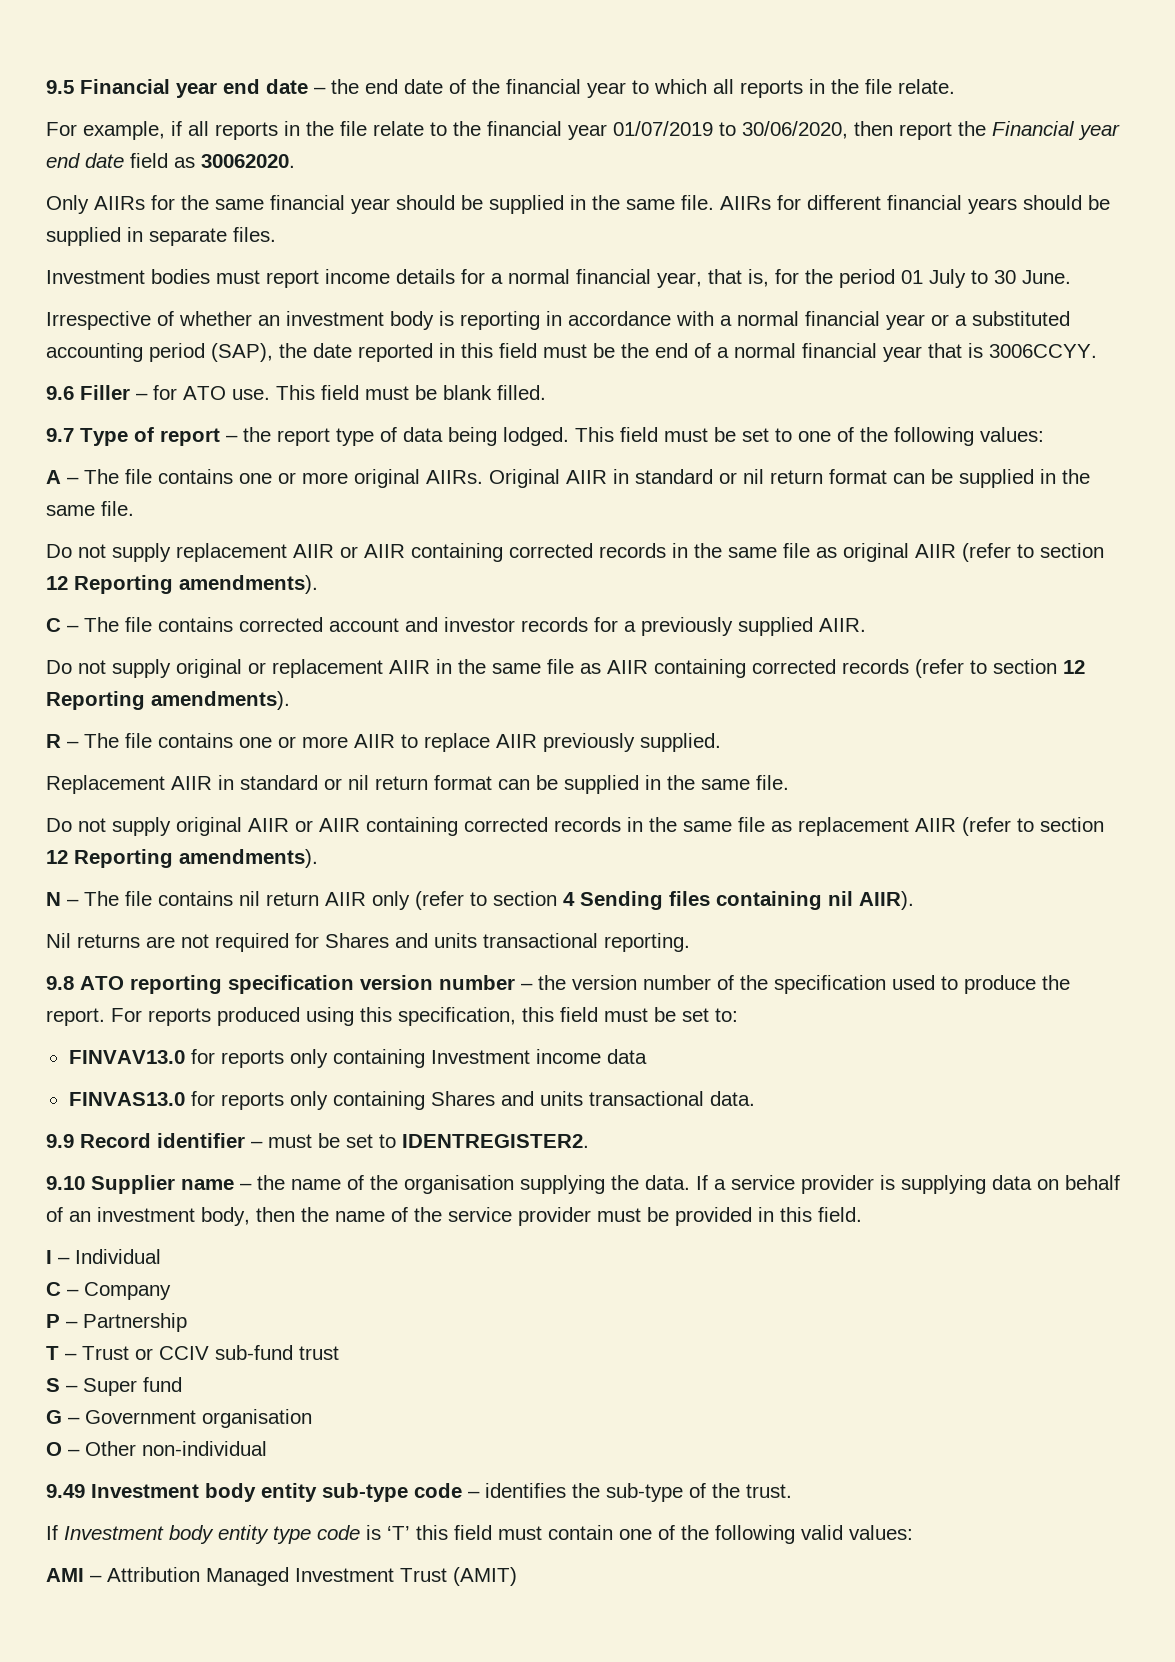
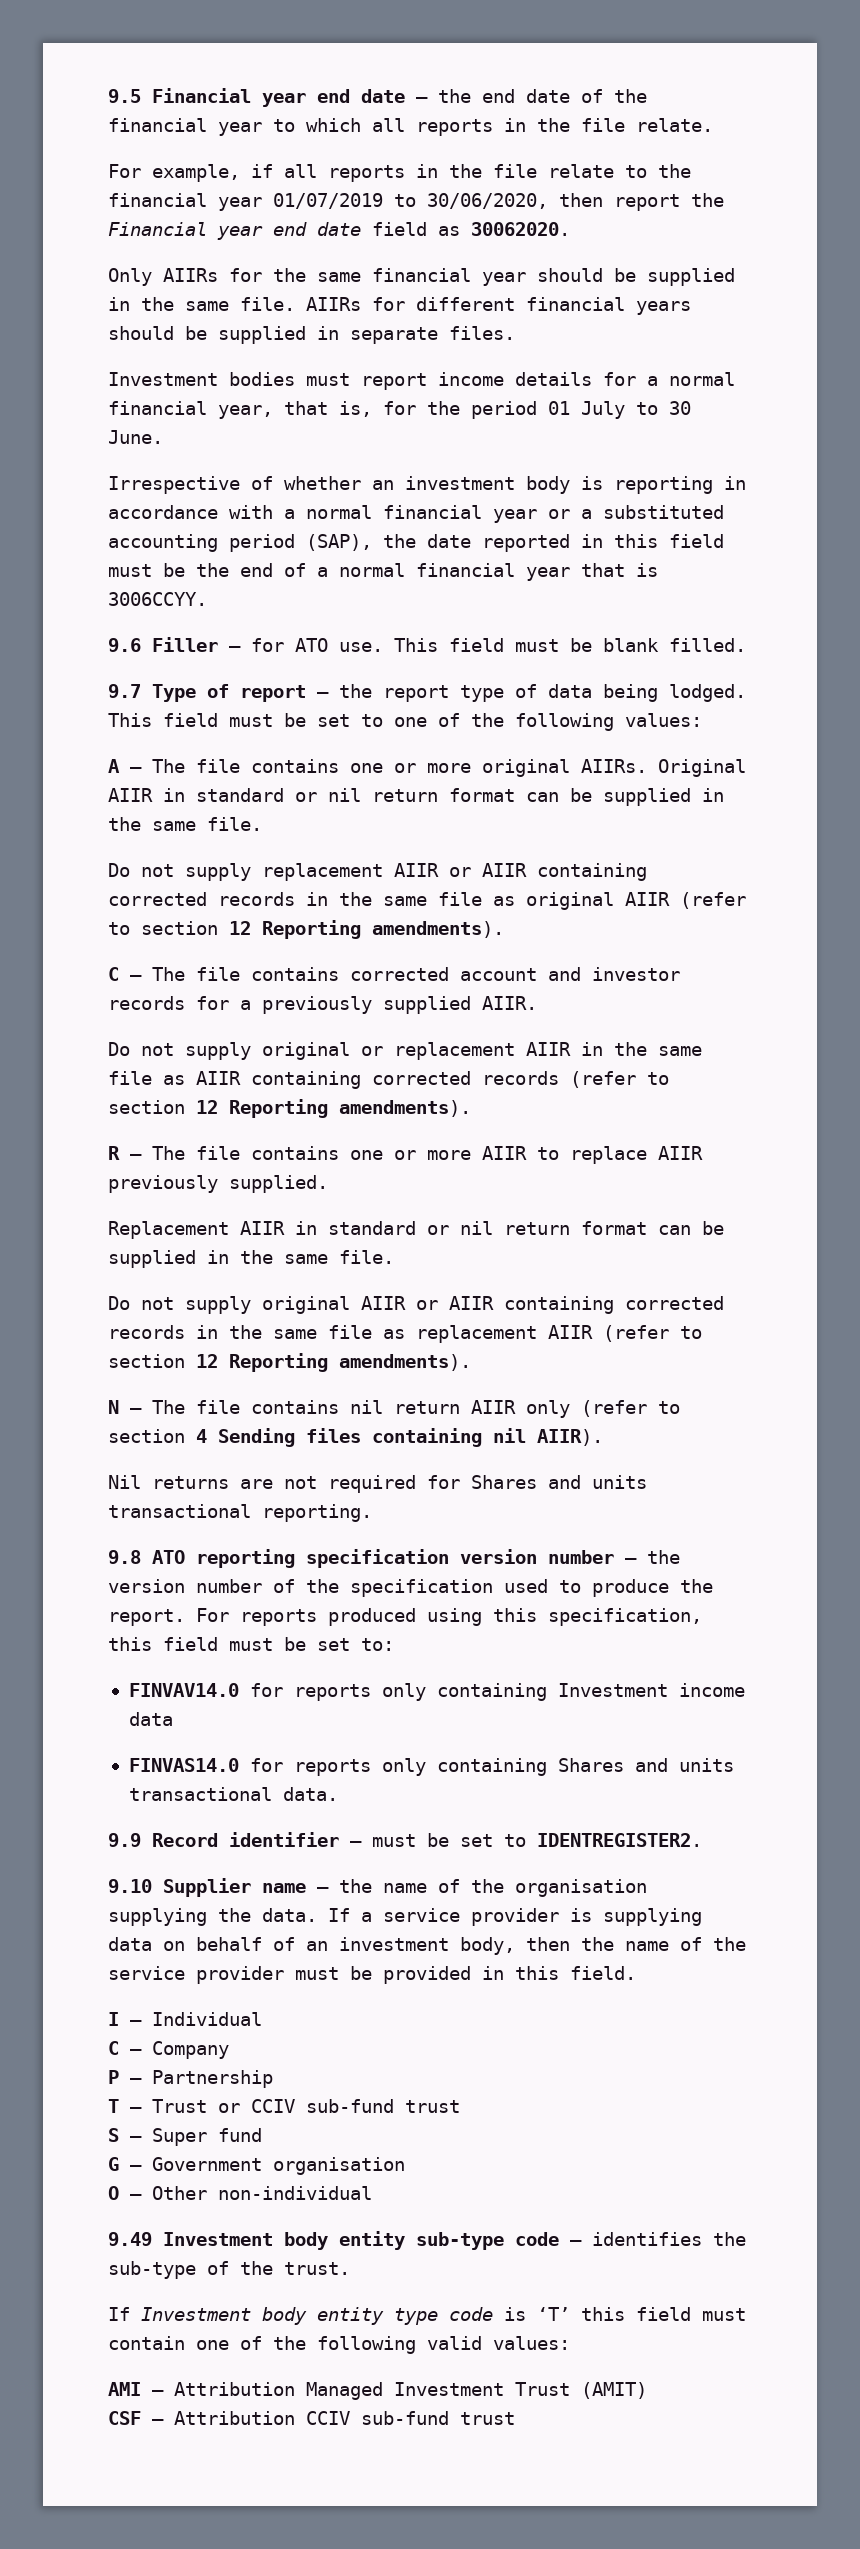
- FINVAV13.0 for reports only containing Investment income data
+ FINVAV14.0 for reports only containing Investment income data
- FINVAS13.0 for reports only containing Shares and units transactional data.
+ FINVAS14.0 for reports only containing Shares and units transactional data.
+ CSF – Attribution CCIV sub-fund trust

